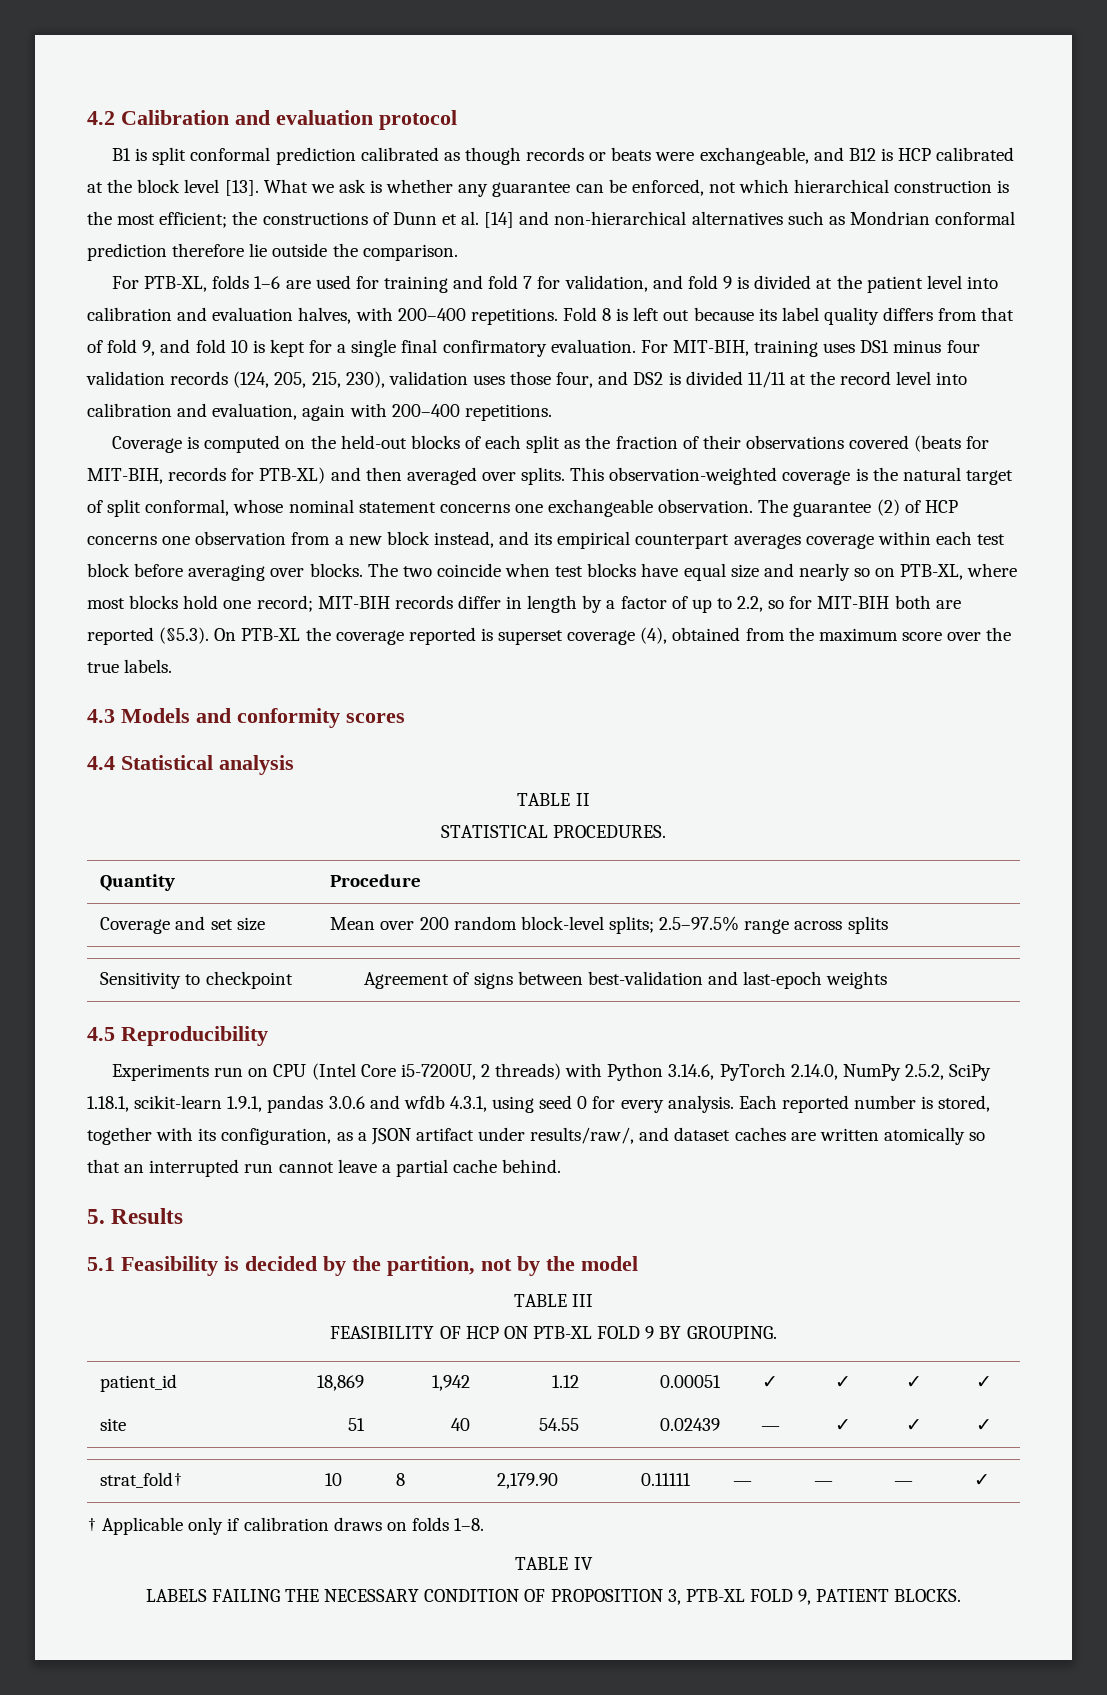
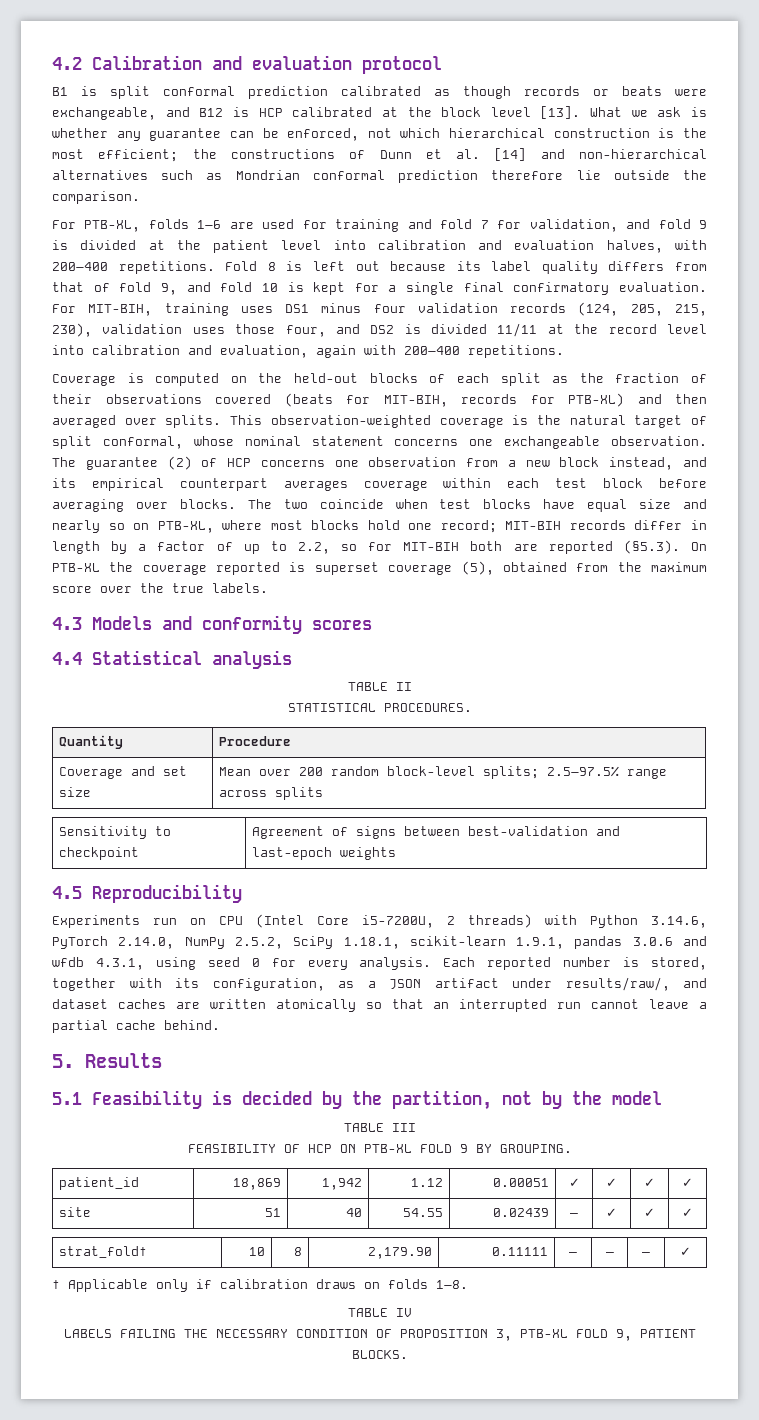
- The two coincide when test blocks have equal size and nearly so on PTB-XL, where most blocks hold one record; MIT-BIH records differ in length by a factor of up to 2.2, so for MIT-BIH both are reported (§5.3). On PTB-XL the coverage reported is superset coverage (4), obtained from the maximum score over the true labels.
+ The two coincide when test blocks have equal size and nearly so on PTB-XL, where most blocks hold one record; MIT-BIH records differ in length by a factor of up to 2.2, so for MIT-BIH both are reported (§5.3). On PTB-XL the coverage reported is superset coverage (5), obtained from the maximum score over the true labels.

